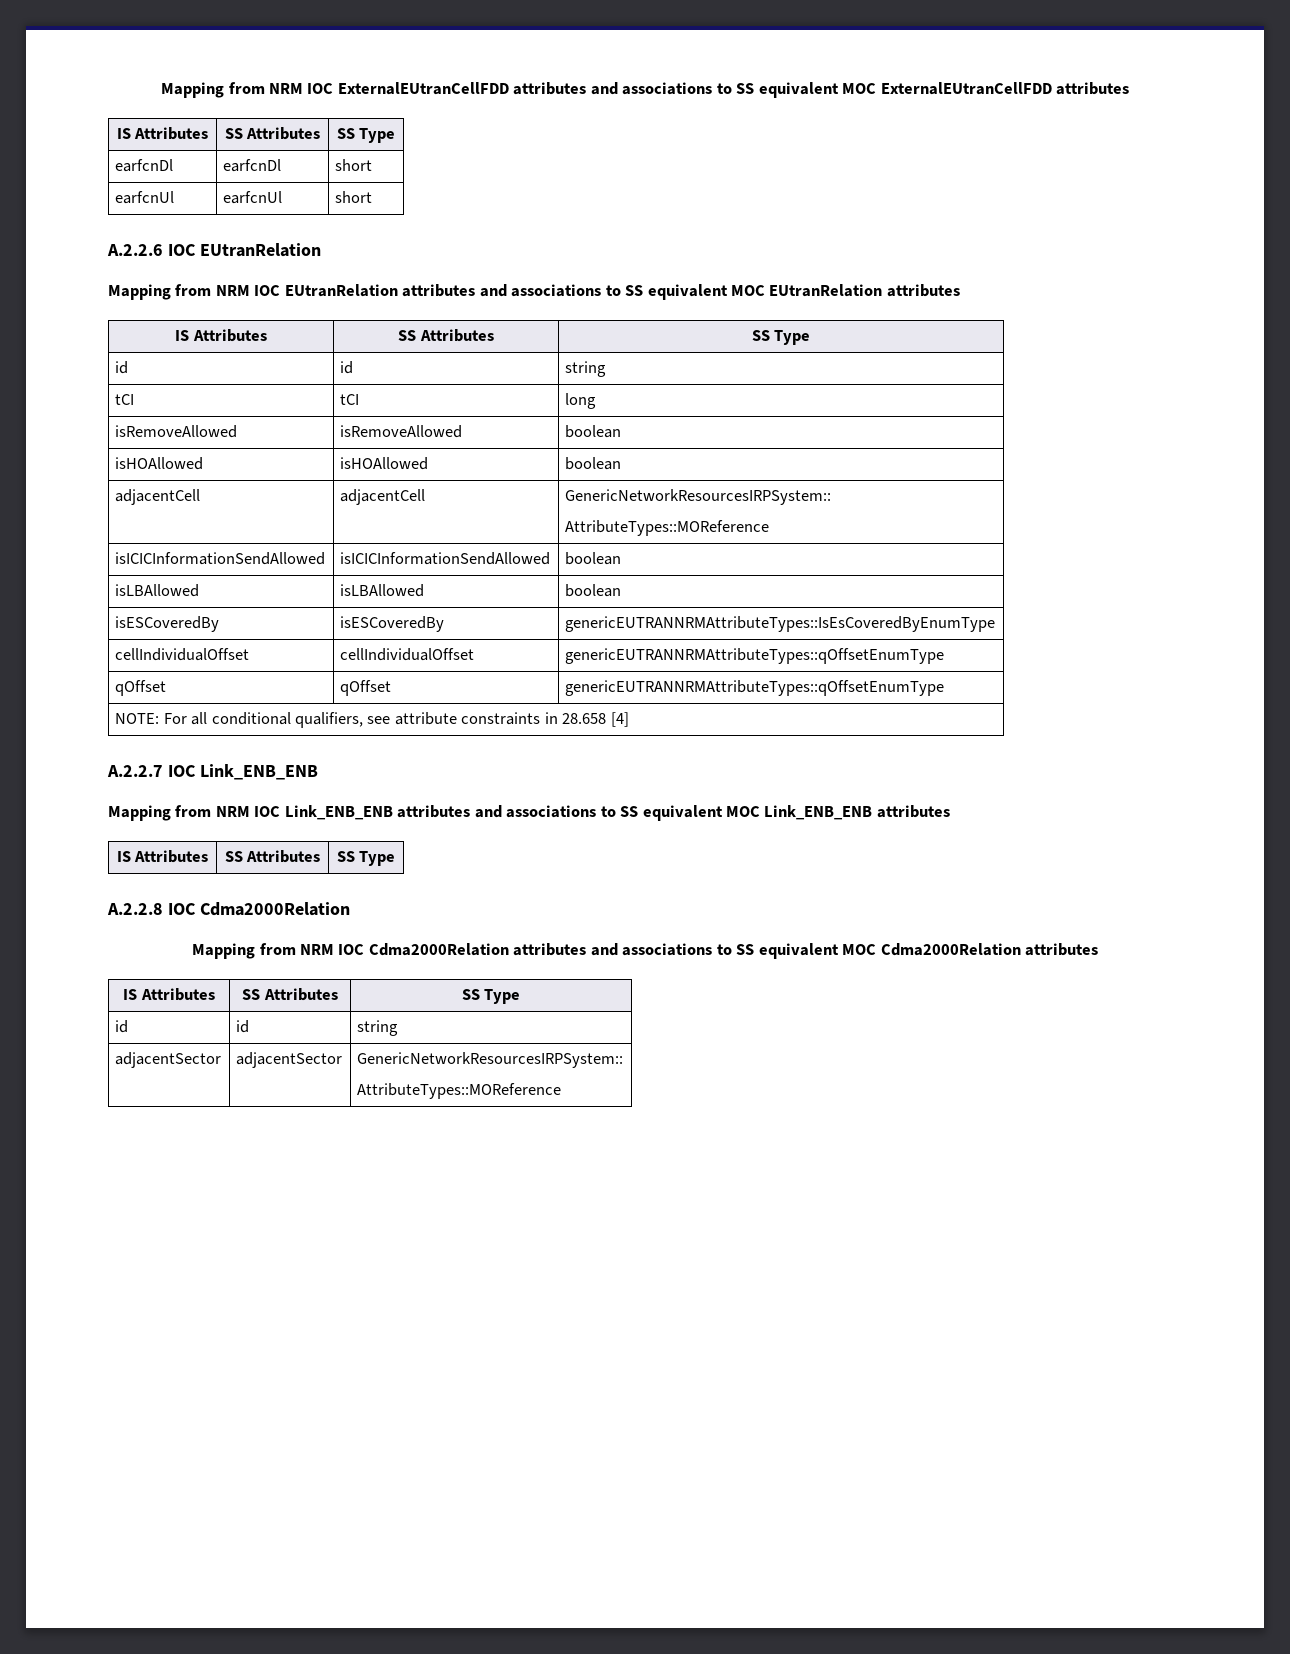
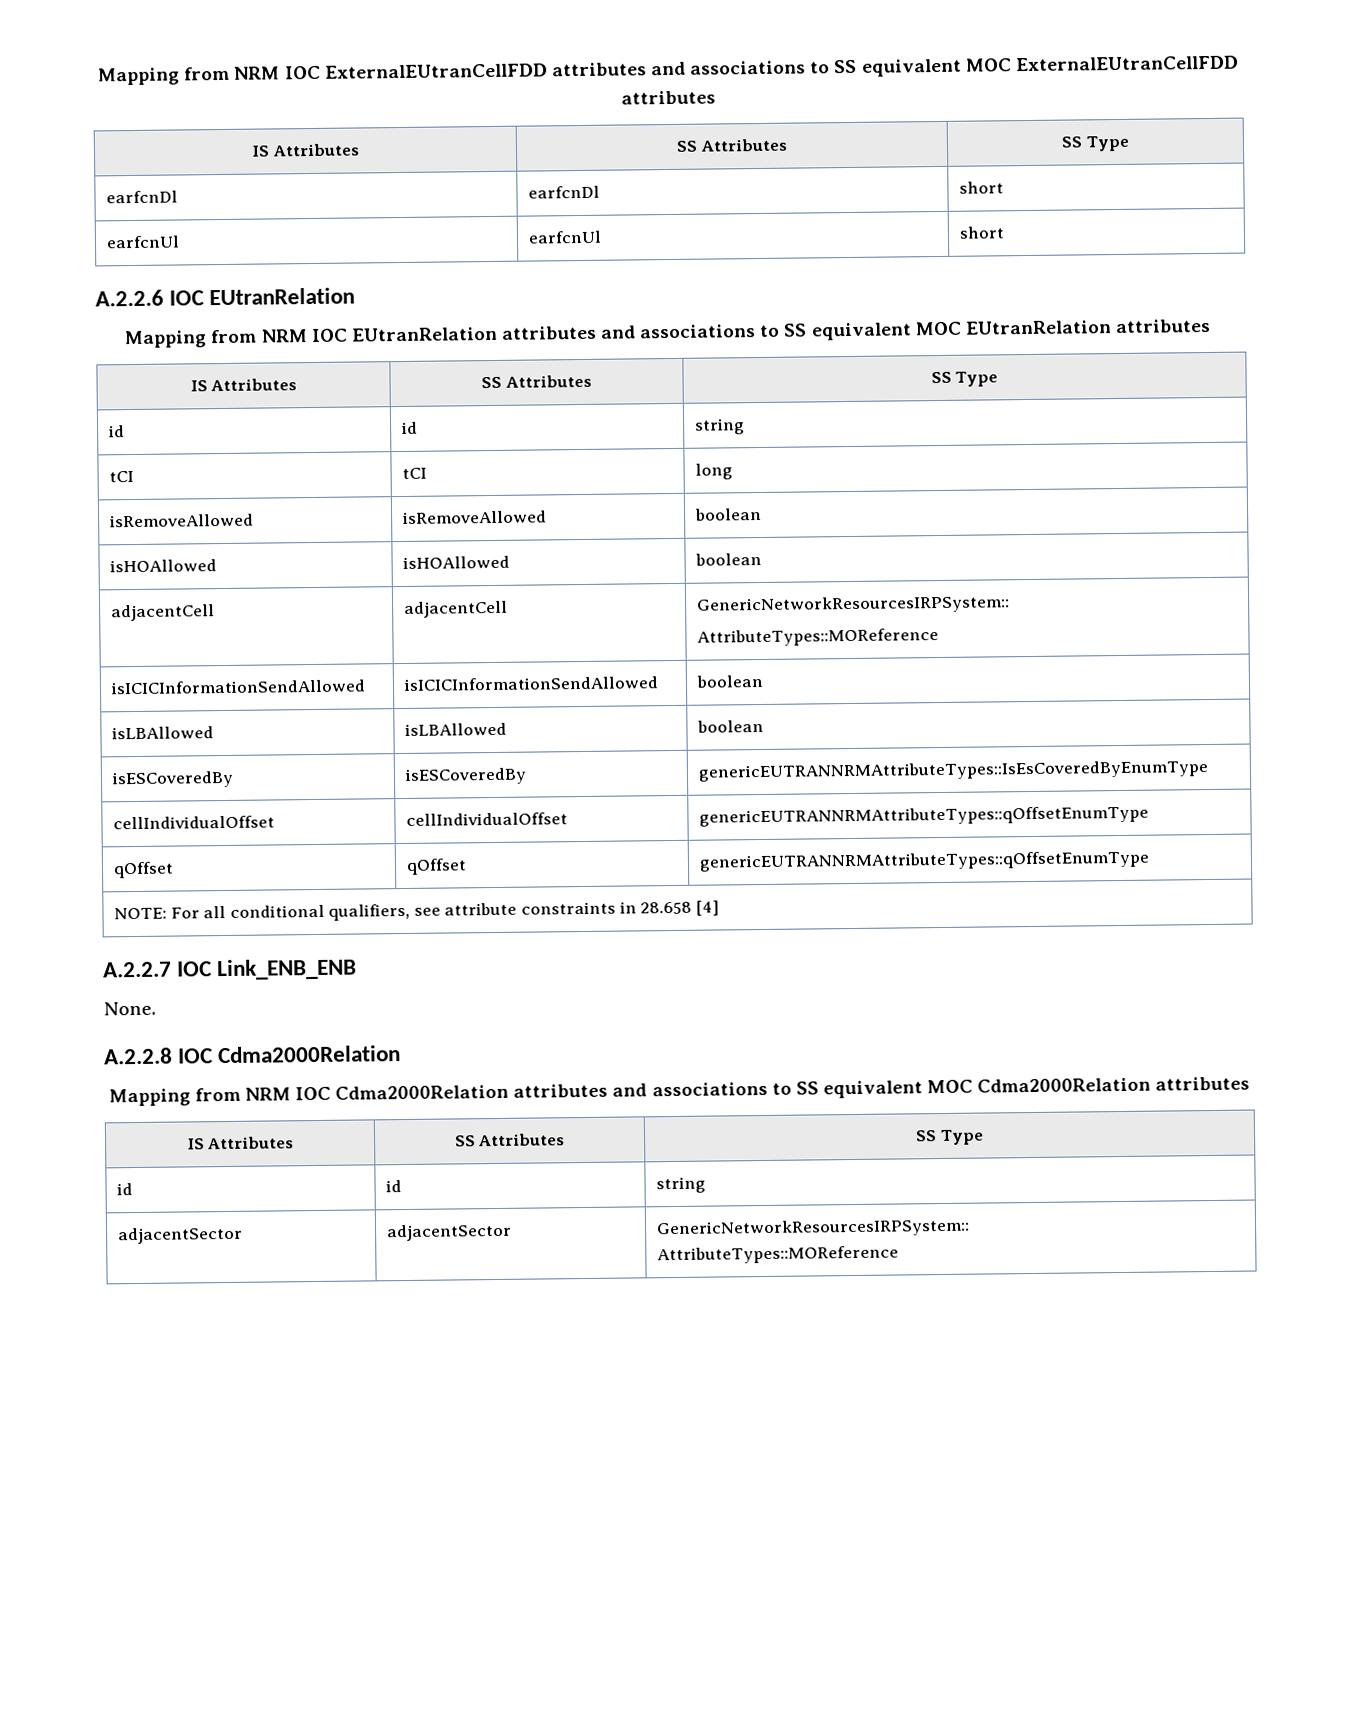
- Mapping from NRM IOC Link_ENB_ENB attributes and associations to SS equivalent MOC Link_ENB_ENB attributes
- IS Attributes | SS Attributes | SS Type
+ None.

